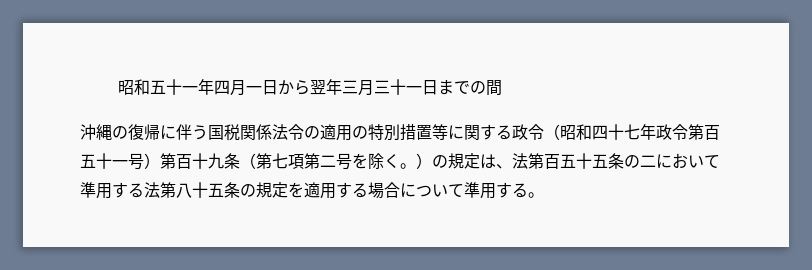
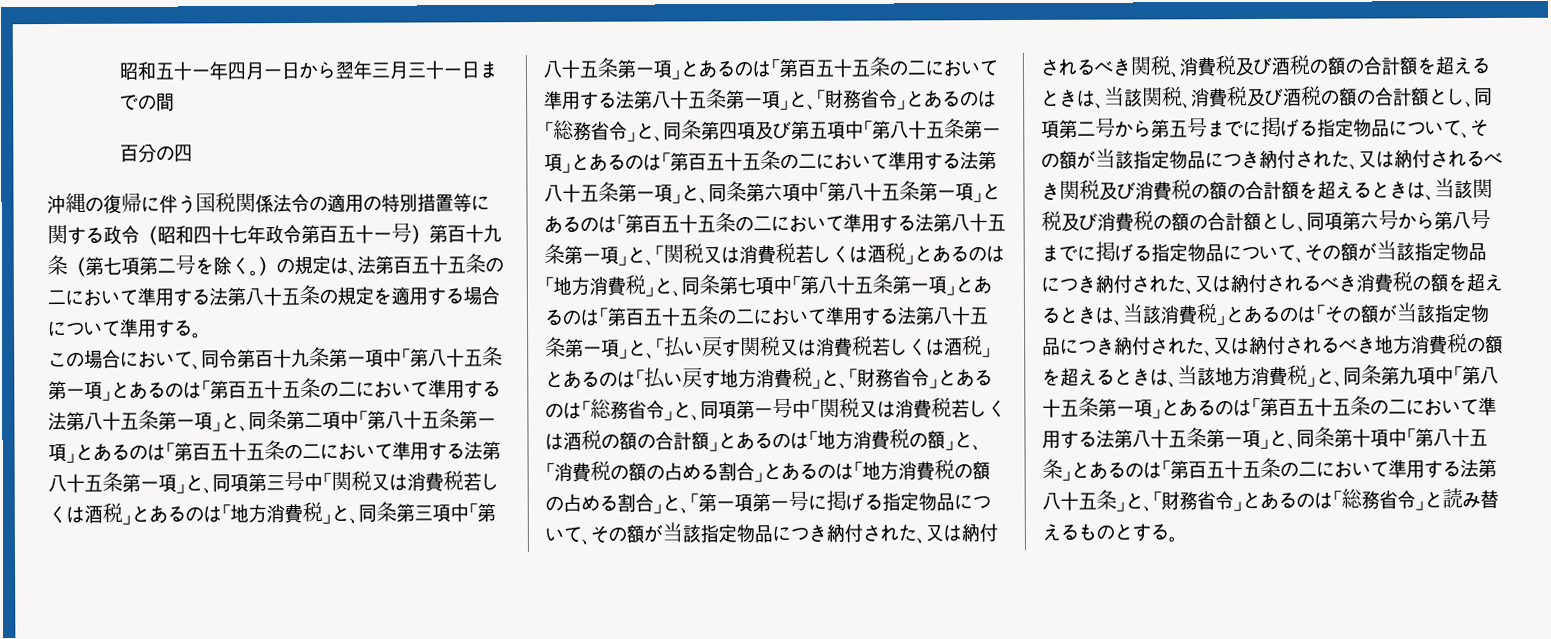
+ 百分の四
+ この場合において、同令第百十九条第一項中「第八十五条第一項」とあるのは「第百五十五条の二において準用する法第八十五条第一項」と、同条第二項中「第八十五条第一項」とあるのは「第百五十五条の二において準用する法第八十五条第一項」と、同項第三号中「関税又は消費税若しくは酒税」とあるのは「地方消費税」と、同条第三項中「第八十五条第一項」とあるのは「第百五十五条の二において準用する法第八十五条第一項」と、「財務省令」とあるのは「総務省令」と、同条第四項及び第五項中「第八十五条第一項」とあるのは「第百五十五条の二において準用する法第八十五条第一項」と、同条第六項中「第八十五条第一項」とあるのは「第百五十五条の二において準用する法第八十五条第一項」と、「関税又は消費税若しくは酒税」とあるのは「地方消費税」と、同条第七項中「第八十五条第一項」とあるのは「第百五十五条の二において準用する法第八十五条第一項」と、「払い戻す関税又は消費税若しくは酒税」とあるのは「払い戻す地方消費税」と、「財務省令」とあるのは「総務省令」と、同項第一号中「関税又は消費税若しくは酒税の額の合計額」とあるのは「地方消費税の額」と、「消費税の額の占める割合」とあるのは「地方消費税の額の占める割合」と、「第一項第一号に掲げる指定物品について、その額が当該指定物品につき納付された、又は納付されるべき関税、消費税及び酒税の額の合計額を超えるときは、当該関税、消費税及び酒税の額の合計額とし、同項第二号から第五号までに掲げる指定物品について、その額が当該指定物品につき納付された、又は納付されるべき関税及び消費税の額の合計額を超えるときは、当該関税及び消費税の額の合計額とし、同項第六号から第八号までに掲げる指定物品について、その額が当該指定物品につき納付された、又は納付されるべき消費税の額を超えるときは、当該消費税」とあるのは「その額が当該指定物品につき納付された、又は納付されるべき地方消費税の額を超えるときは、当該地方消費税」と、同条第九項中「第八十五条第一項」とあるのは「第百五十五条の二において準用する法第八十五条第一項」と、同条第十項中「第八十五条」とあるのは「第百五十五条の二において準用する法第八十五条」と、「財務省令」とあるのは「総務省令」と読み替えるものとする。

